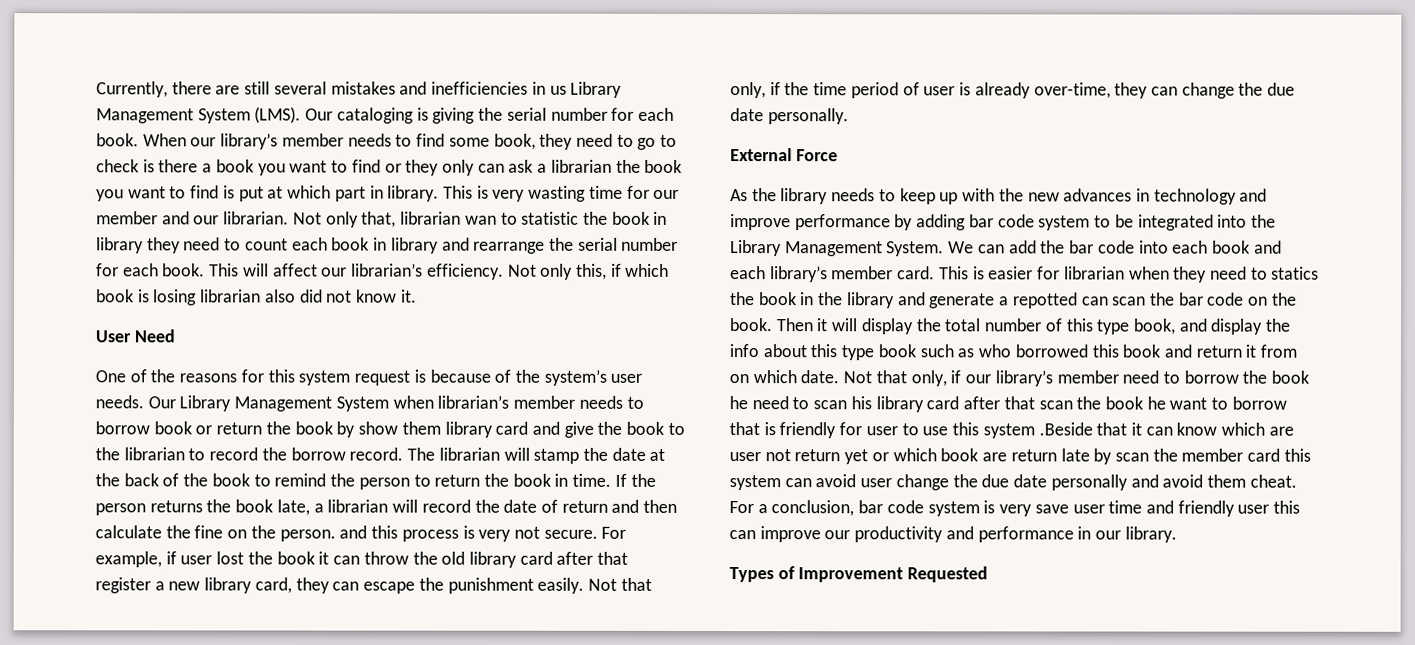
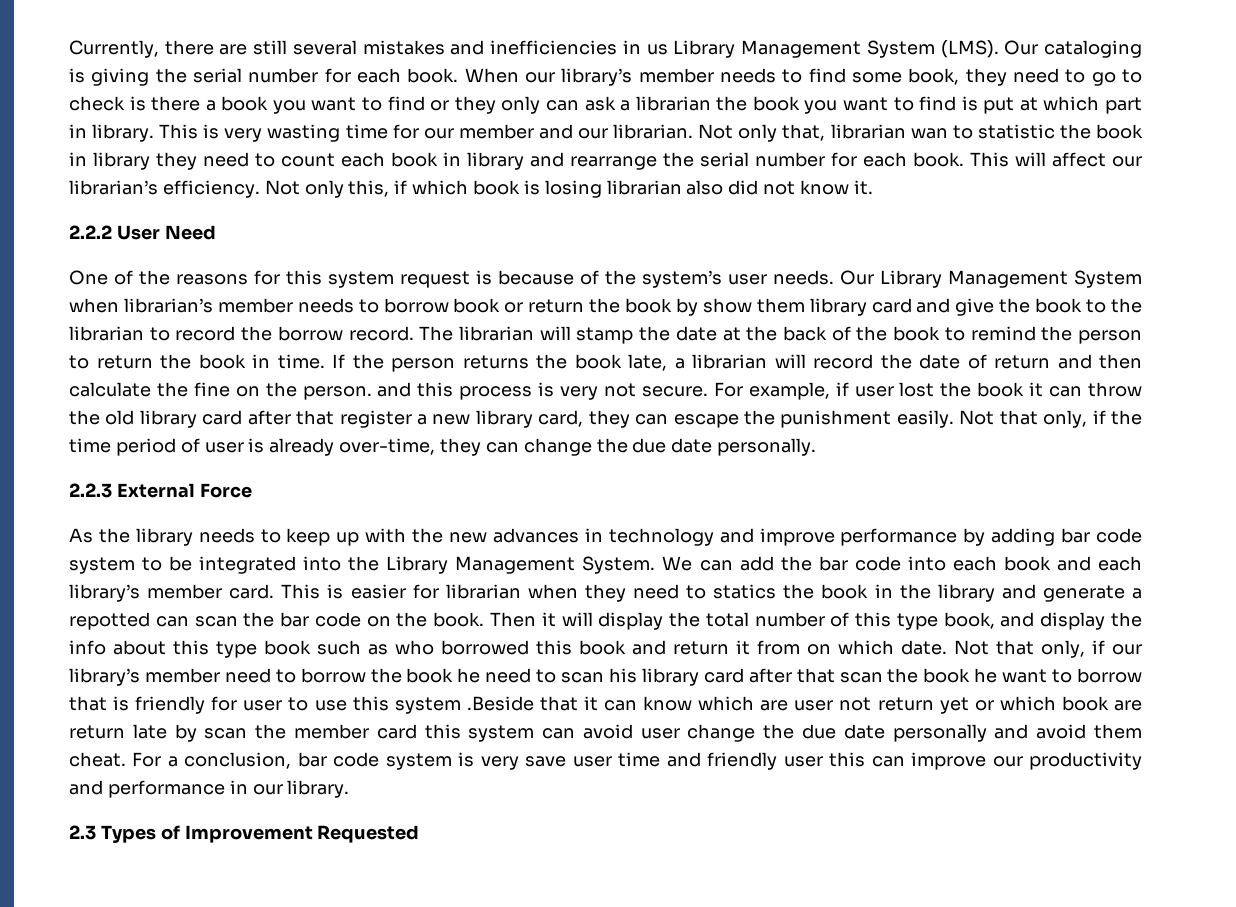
- User Need
+ 2.2.2 User Need
- External Force
+ 2.2.3 External Force
- Types of Improvement Requested
+ 2.3 Types of Improvement Requested

